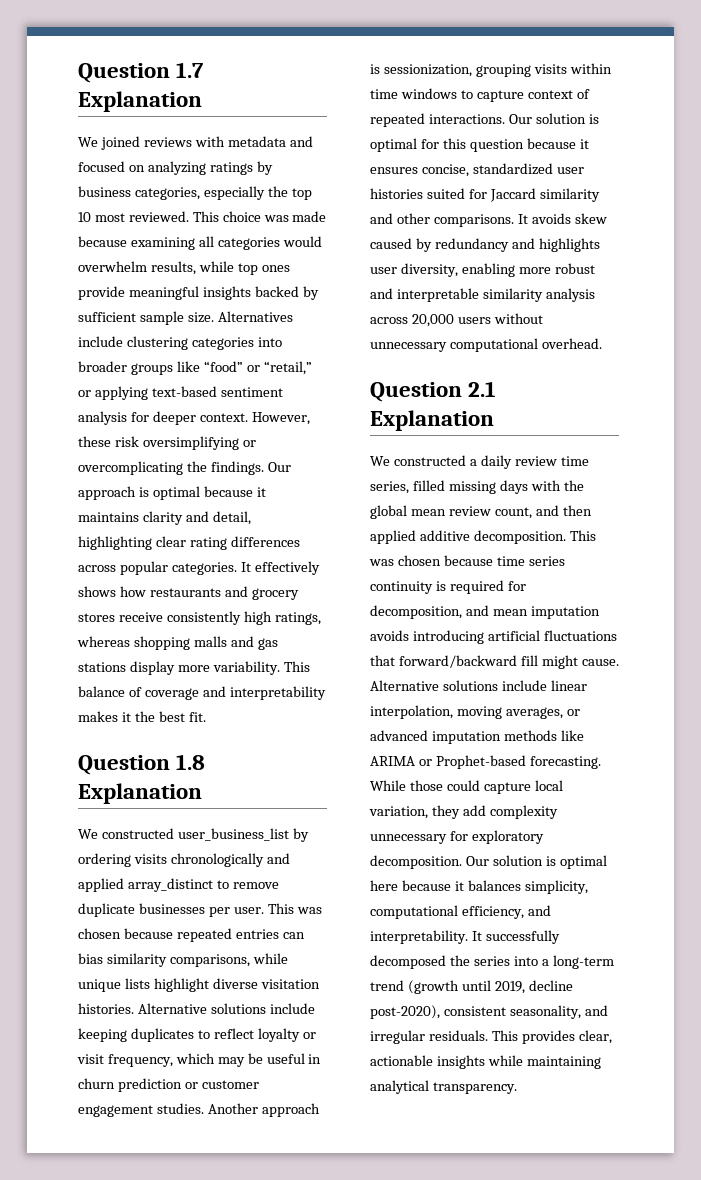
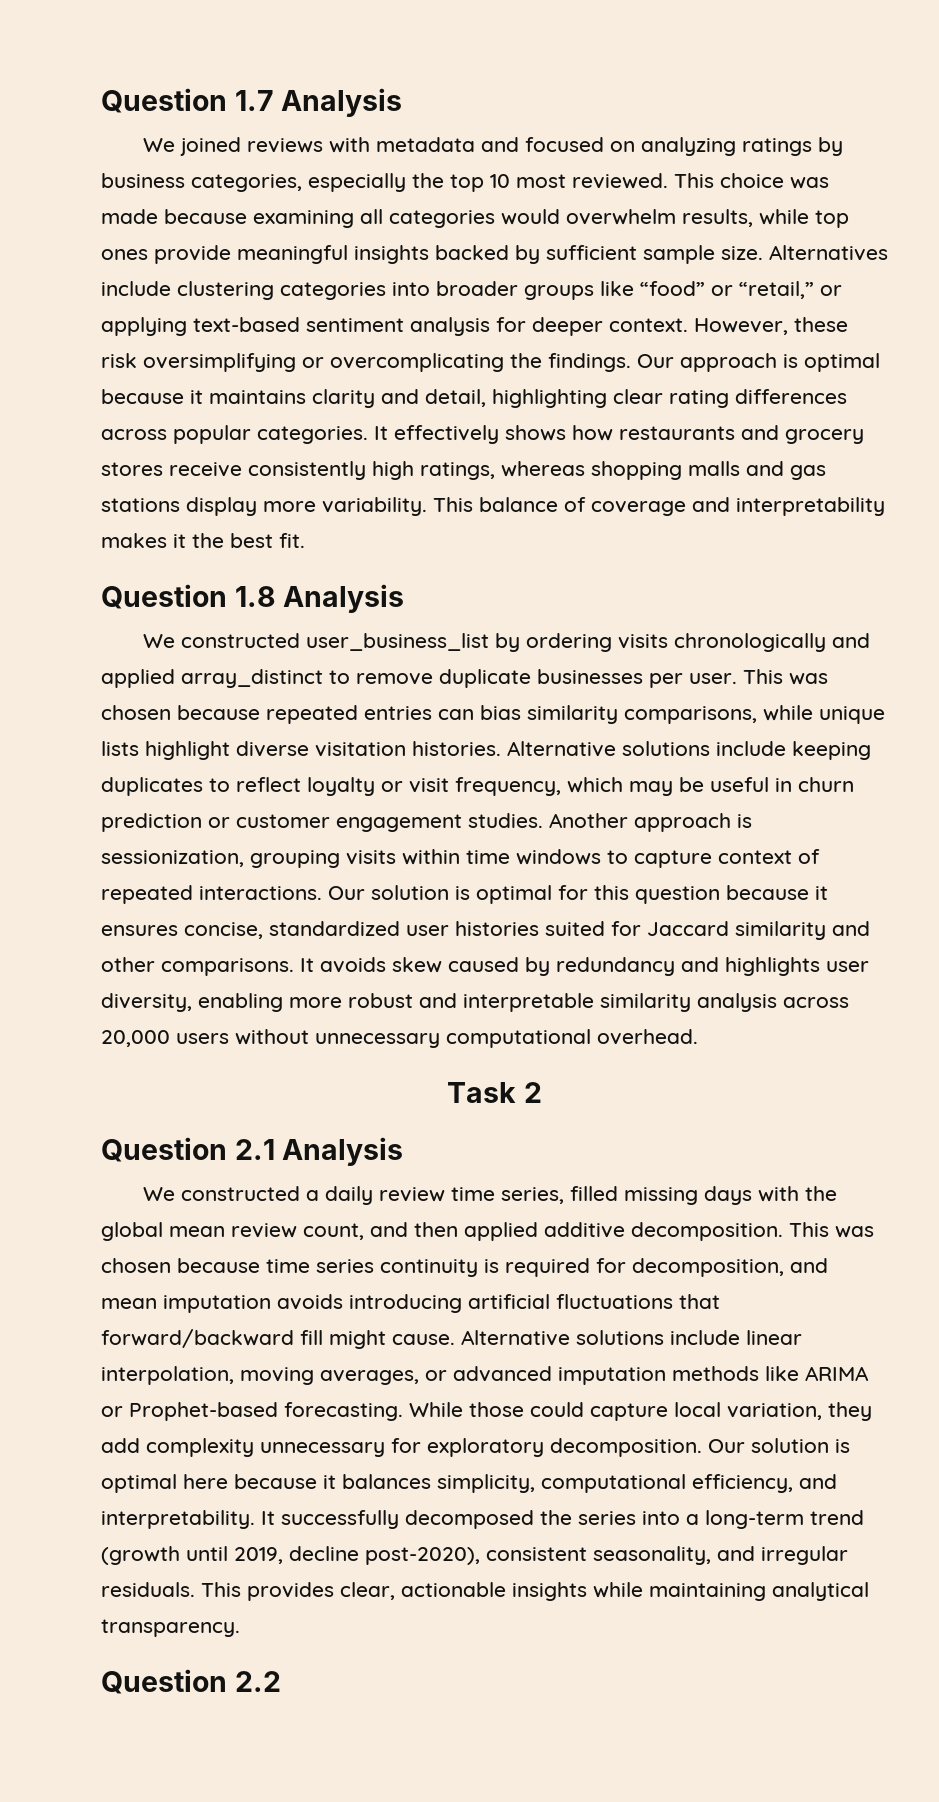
- Question 1.7 Explanation
+ Question 1.7 Analysis
- Question 1.8 Explanation
+ Question 1.8 Analysis
+ Task 2
- Question 2.1 Explanation
+ Question 2.1 Analysis
+ Question 2.2

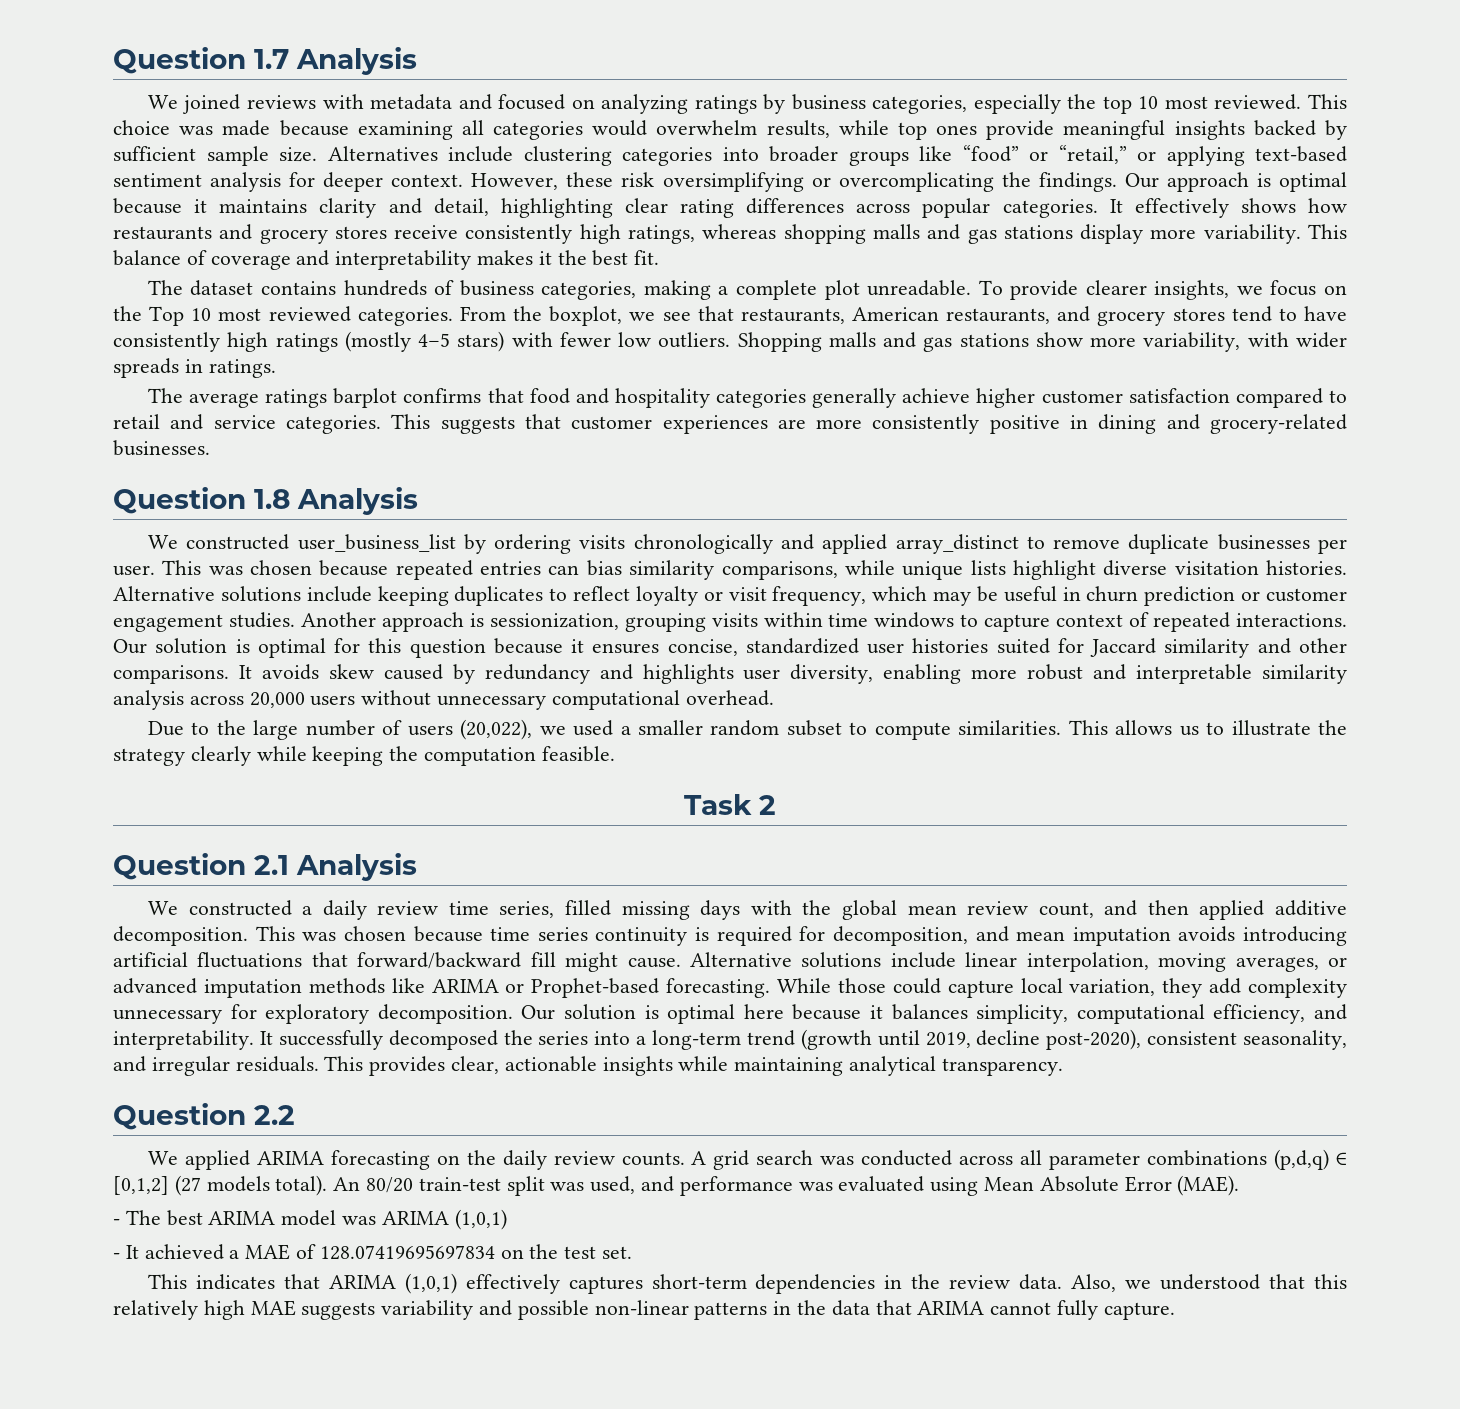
+ The dataset contains hundreds of business categories, making a complete plot unreadable. To provide clearer insights, we focus on the Top 10 most reviewed categories. From the boxplot, we see that restaurants, American restaurants, and grocery stores tend to have consistently high ratings (mostly 4–5 stars) with fewer low outliers. Shopping malls and gas stations show more variability, with wider spreads in ratings.
+ The average ratings barplot confirms that food and hospitality categories generally achieve higher customer satisfaction compared to retail and service categories. This suggests that customer experiences are more consistently positive in dining and grocery-related businesses.
+ Due to the large number of users (20,022), we used a smaller random subset to compute similarities. This allows us to illustrate the strategy clearly while keeping the computation feasible.
+ We applied ARIMA forecasting on the daily review counts. A grid search was conducted across all parameter combinations (p,d,q) ∈ [0,1,2] (27 models total). An 80/20 train-test split was used, and performance was evaluated using Mean Absolute Error (MAE).
+ - The best ARIMA model was ARIMA (1,0,1)
+ - It achieved a MAE of 128.07419695697834 on the test set.
+ This indicates that ARIMA (1,0,1) effectively captures short-term dependencies in the review data. Also, we understood that this relatively high MAE suggests variability and possible non-linear patterns in the data that ARIMA cannot fully capture.

